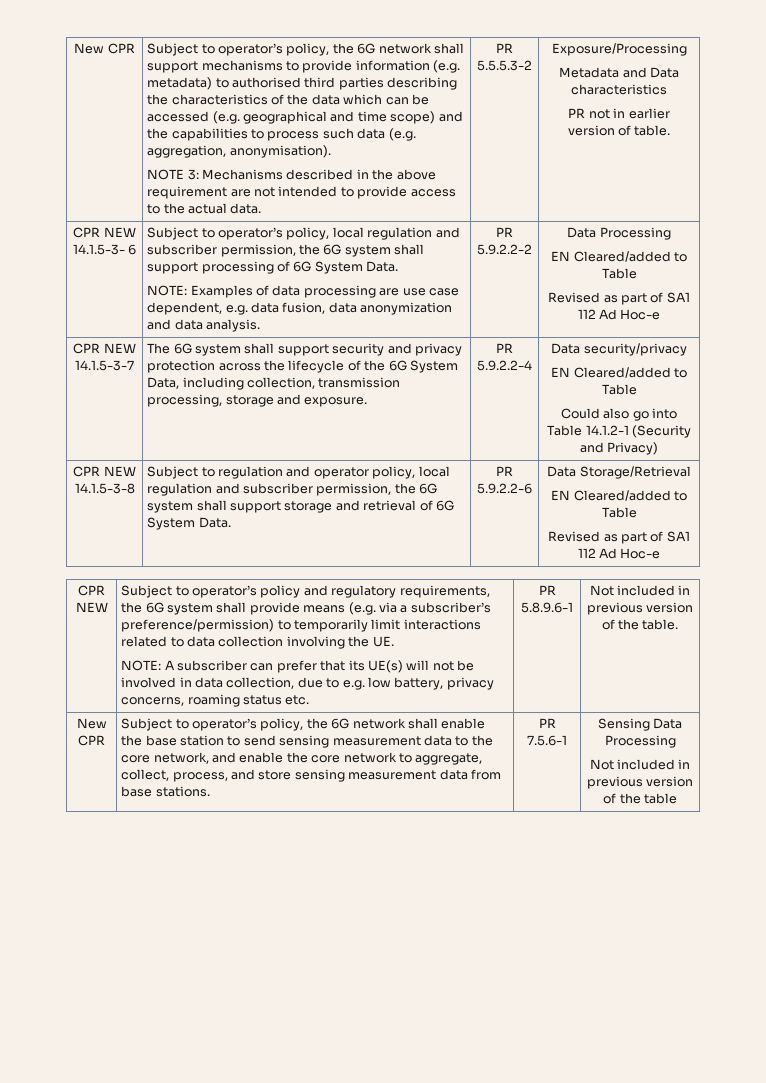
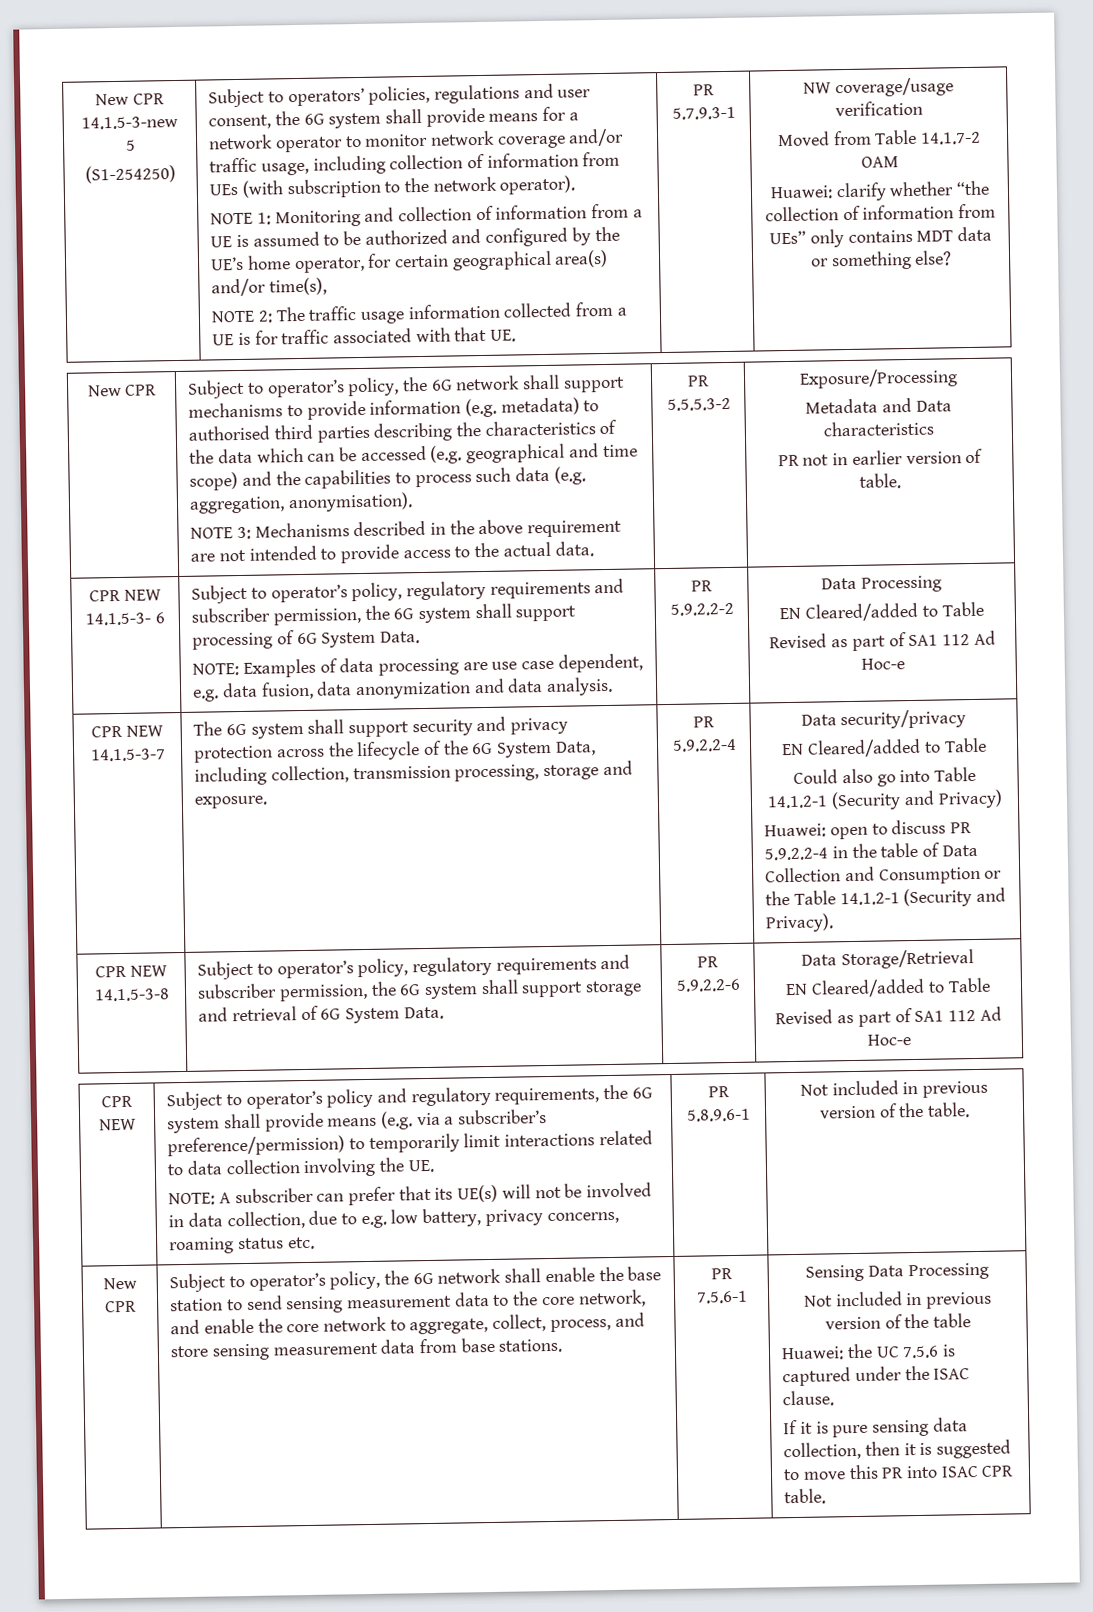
+ New CPR 14.1.5-3-new 5
+ (S1-254250) | Subject to operators’ policies, regulations and user consent, the 6G system shall provide means for a network operator to monitor network coverage and/or traffic usage, including collection of information from UEs (with subscription to the network operator).
+ NOTE 1: Monitoring and collection of information from a UE is assumed to be authorized and configured by the UE’s home operator, for certain geographical area(s) and/or time(s),
+ NOTE 2: The traffic usage information collected from a UE is for traffic associated with that UE. | PR 5.7.9.3-1 | NW coverage/usage verification
+ Moved from Table 14.1.7-2 OAM
+ Huawei: clarify whether “the collection of information from UEs” only contains MDT data or something else?
- Subject to operator’s policy, local regulation and subscriber permission, the 6G system shall support processing of 6G System Data.
+ Subject to operator’s policy, regulatory requirements and subscriber permission, the 6G system shall support processing of 6G System Data.
+ Huawei: open to discuss PR 5.9.2.2-4 in the table of Data Collection and Consumption or the Table 14.1.2-1 (Security and Privacy).
- Subject to regulation and operator policy, local regulation and subscriber permission, the 6G system shall support storage and retrieval of 6G System Data.
+ Subject to operator’s policy, regulatory requirements and subscriber permission, the 6G system shall support storage and retrieval of 6G System Data.
+ Huawei: the UC 7.5.6 is captured under the ISAC clause.
+ If it is pure sensing data collection, then it is suggested to move this PR into ISAC CPR table.

